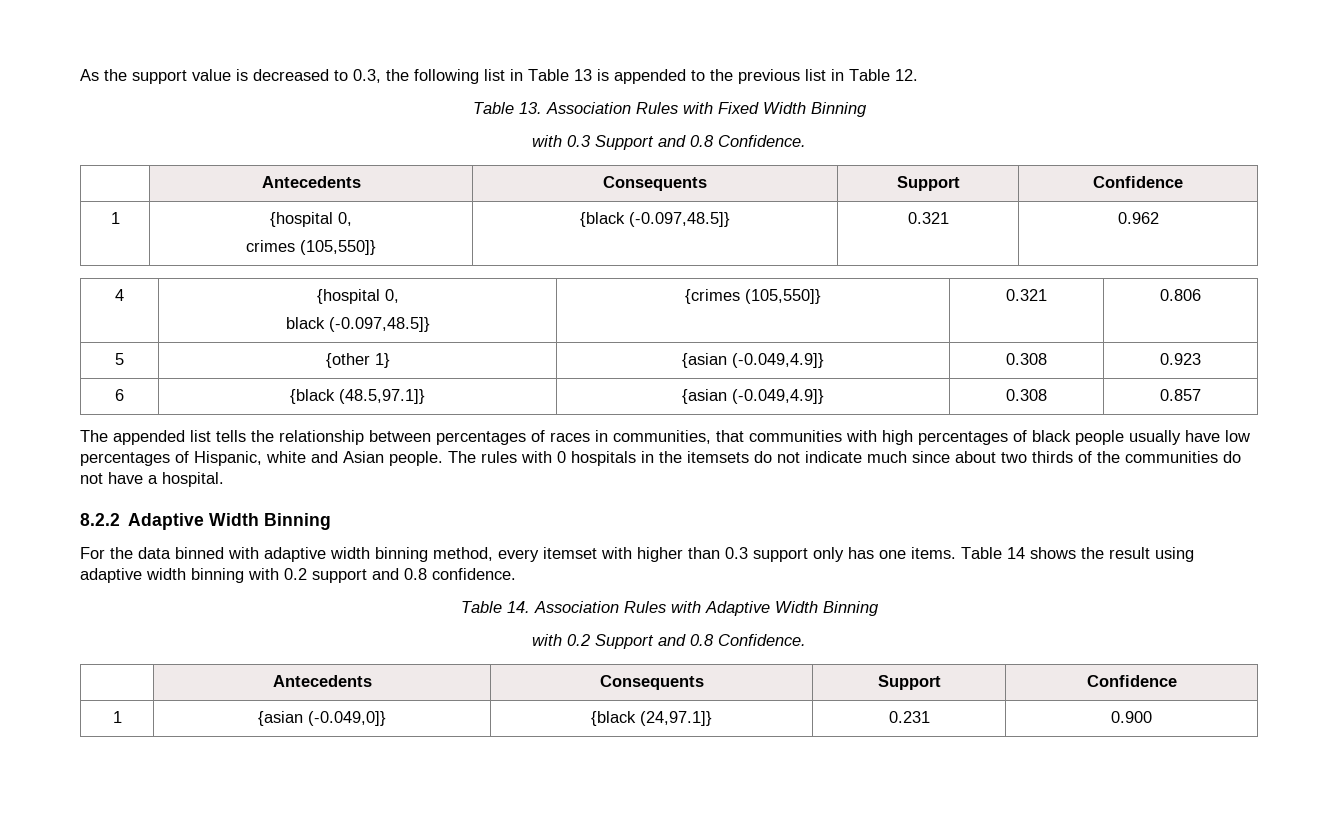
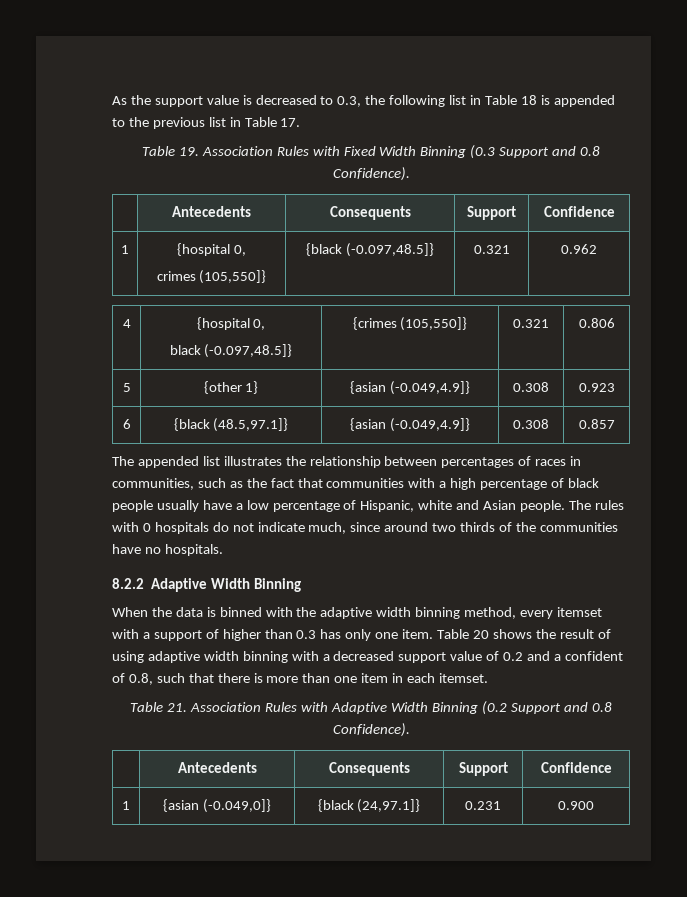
- As the support value is decreased to 0.3, the following list in Table 13 is appended to the previous list in Table 12.
- Table 13. Association Rules with Fixed Width Binning
- with 0.3 Support and 0.8 Confidence.
+ As the support value is decreased to 0.3, the following list in Table 18 is appended to the previous list in Table 17.
+ Table 19. Association Rules with Fixed Width Binning (0.3 Support and 0.8 Confidence).
- The appended list tells the relationship between percentages of races in communities, that communities with high percentages of black people usually have low percentages of Hispanic, white and Asian people.
+ The appended list illustrates the relationship between percentages of races in communities, such as the fact that communities with a high percentage of black people usually have a low percentage of Hispanic, white and Asian people.
- The rules with 0 hospitals in the itemsets do not indicate much since about two thirds of the communities do not have a hospital.
+ The rules with 0 hospitals do not indicate much, since around two thirds of the communities have no hospitals.
- For the data binned with adaptive width binning method, every itemset with higher than 0.3 support only has one items. Table 14 shows the result using adaptive width binning with 0.2 support and 0.8 confidence.
- Table 14. Association Rules with Adaptive Width Binning
- with 0.2 Support and 0.8 Confidence.
+ When the data is binned with the adaptive width binning method, every itemset with a support of higher than 0.3 has only one item. Table 20 shows the result of using adaptive width binning with a decreased support value of 0.2 and a confident of 0.8, such that there is more than one item in each itemset.
+ Table 21. Association Rules with Adaptive Width Binning (0.2 Support and 0.8 Confidence).

